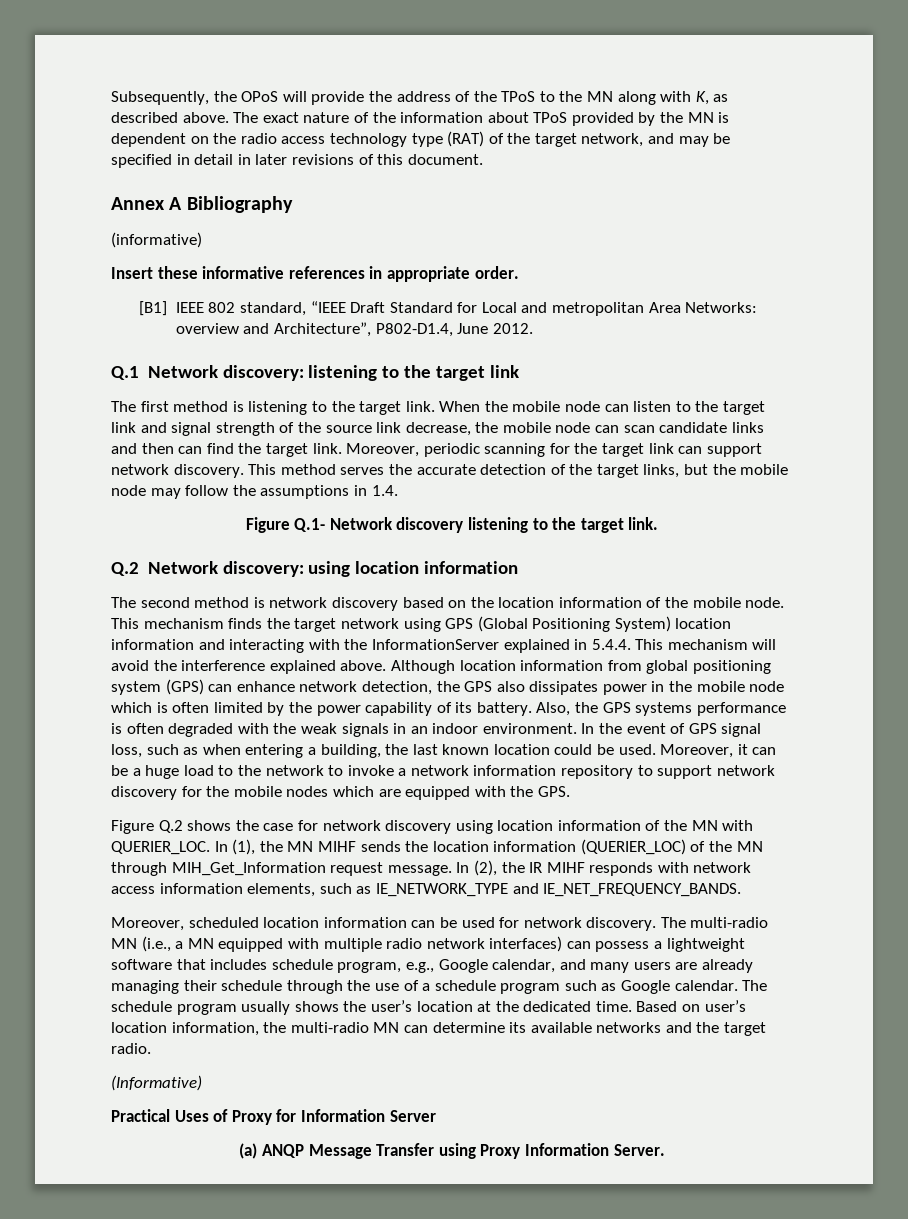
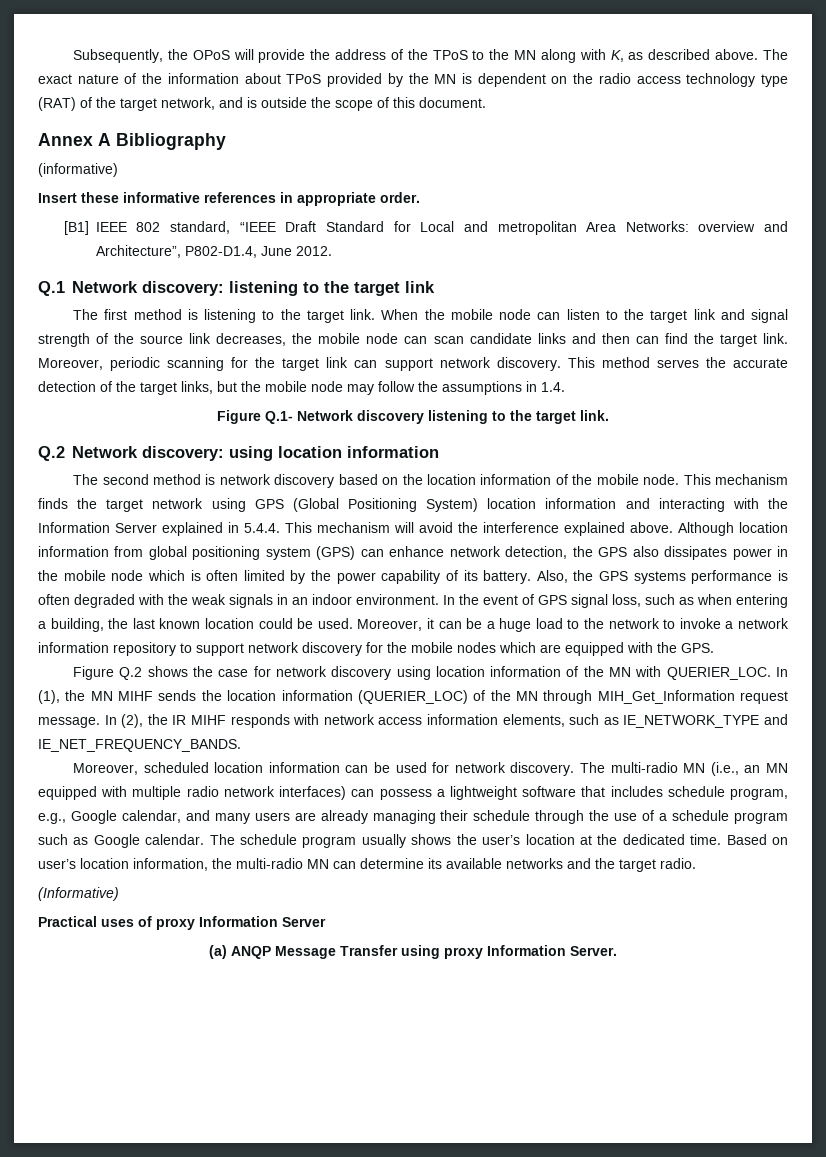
- The exact nature of the information about TPoS provided by the MN is dependent on the radio access technology type (RAT) of the target network, and may be specified in detail in later revisions of this document.
+ The exact nature of the information about TPoS provided by the MN is dependent on the radio access technology type (RAT) of the target network, and is outside the scope of this document.
- When the mobile node can listen to the target link and signal strength of the source link decrease, the mobile node can scan candidate links and then can find the target link.
+ When the mobile node can listen to the target link and signal strength of the source link decreases, the mobile node can scan candidate links and then can find the target link.
- This mechanism finds the target network using GPS (Global Positioning System) location information and interacting with the InformationServer explained in 5.4.4. This mechanism will avoid the interference explained above.
+ This mechanism finds the target network using GPS (Global Positioning System) location information and interacting with the Information Server explained in 5.4.4. This mechanism will avoid the interference explained above.
- The multi-radio MN (i.e., a MN equipped with multiple radio network interfaces) can possess a lightweight software that includes schedule program, e.g., Google calendar, and many users are already managing their schedule through the use of a schedule program such as Google calendar.
+ The multi-radio MN (i.e., an MN equipped with multiple radio network interfaces) can possess a lightweight software that includes schedule program, e.g., Google calendar, and many users are already managing their schedule through the use of a schedule program such as Google calendar.
- Practical Uses of Proxy for Information Server
+ Practical uses of proxy Information Server
- (a) ANQP Message Transfer using Proxy Information Server.
+ (a) ANQP Message Transfer using proxy Information Server.

